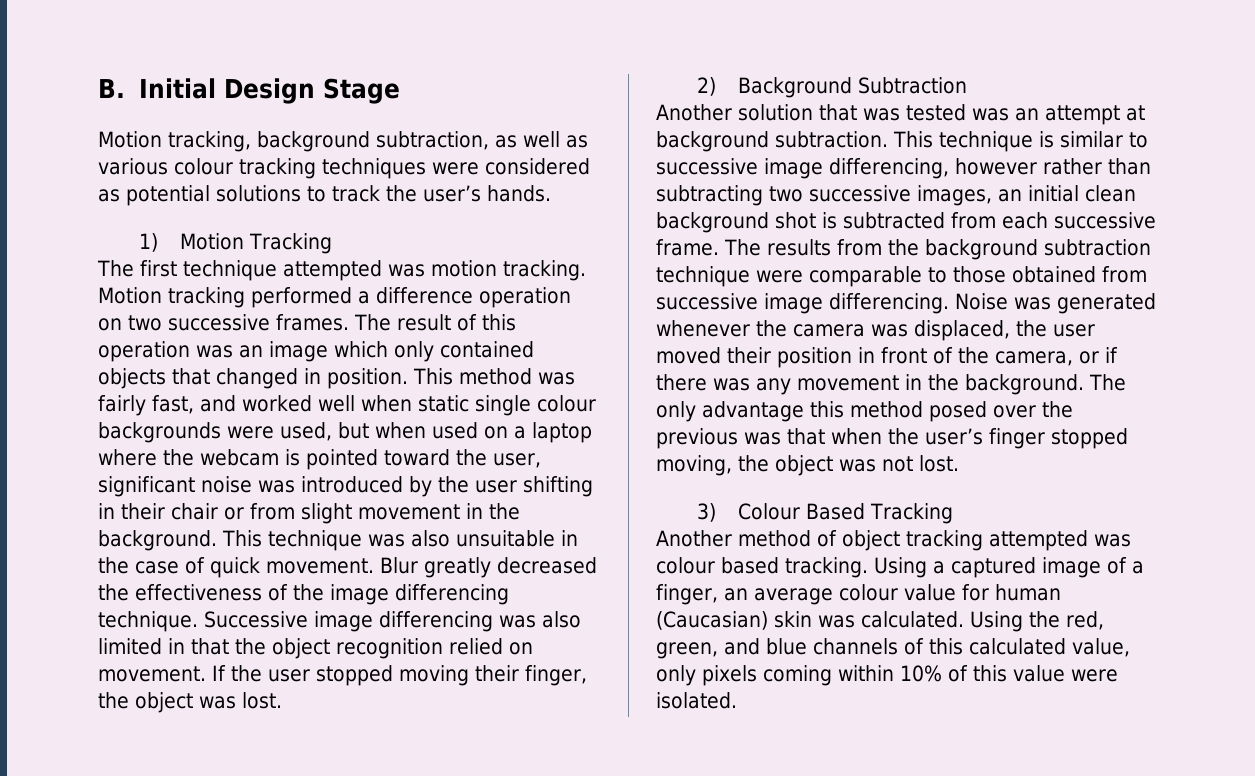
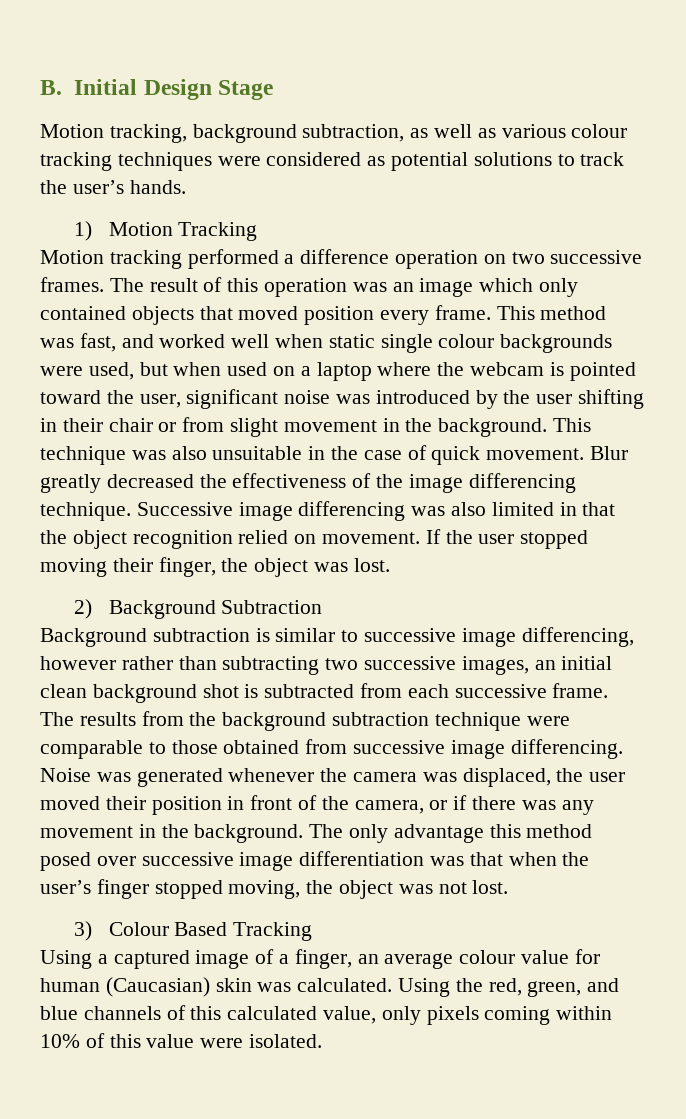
- The first technique attempted was motion tracking.
- The result of this operation was an image which only contained objects that changed in position.
+ The result of this operation was an image which only contained objects that moved position every frame.
- This method was fairly fast, and worked well when static single colour backgrounds were used, but when used on a laptop where the webcam is pointed toward the user, significant noise was introduced by the user shifting in their chair or from slight movement in the background.
+ This method was fast, and worked well when static single colour backgrounds were used, but when used on a laptop where the webcam is pointed toward the user, significant noise was introduced by the user shifting in their chair or from slight movement in the background.
- Another solution that was tested was an attempt at background subtraction. This technique is similar to successive image differencing, however rather than subtracting two successive images, an initial clean background shot is subtracted from each successive frame.
+ Background subtraction is similar to successive image differencing, however rather than subtracting two successive images, an initial clean background shot is subtracted from each successive frame.
- The only advantage this method posed over the previous was that when the user’s finger stopped moving, the object was not lost.
+ The only advantage this method posed over successive image differentiation was that when the user’s finger stopped moving, the object was not lost.
- Another method of object tracking attempted was colour based tracking.

